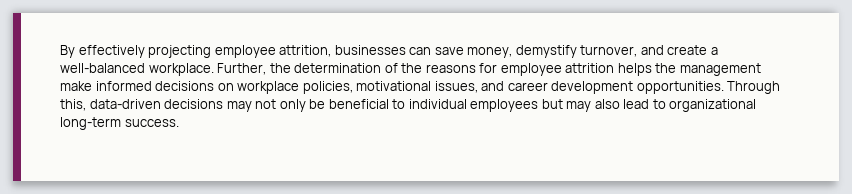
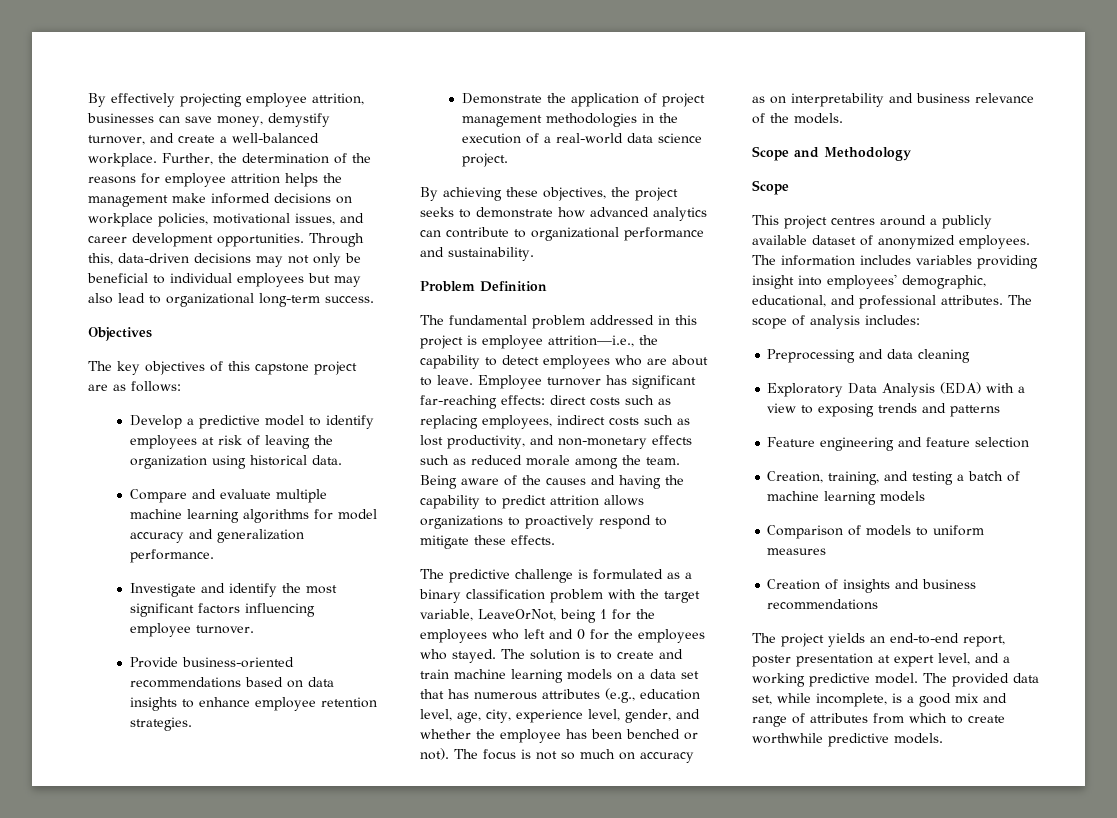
+ Objectives
+ The key objectives of this capstone project are as follows:
+ Develop a predictive model to identify employees at risk of leaving the organization using historical data.
+ Compare and evaluate multiple machine learning algorithms for model accuracy and generalization performance.
+ Investigate and identify the most significant factors influencing employee turnover.
+ Provide business-oriented recommendations based on data insights to enhance employee retention strategies.
+ Demonstrate the application of project management methodologies in the execution of a real-world data science project.
+ By achieving these objectives, the project seeks to demonstrate how advanced analytics can contribute to organizational performance and sustainability.
+ Problem Definition
+ The fundamental problem addressed in this project is employee attrition—i.e., the capability to detect employees who are about to leave. Employee turnover has significant far-reaching effects: direct costs such as replacing employees, indirect costs such as lost productivity, and non-monetary effects such as reduced morale among the team. Being aware of the causes and having the capability to predict attrition allows organizations to proactively respond to mitigate these effects.
+ The predictive challenge is formulated as a binary classification problem with the target variable, LeaveOrNot, being 1 for the employees who left and 0 for the employees who stayed. The solution is to create and train machine learning models on a data set that has numerous attributes (e.g., education level, age, city, experience level, gender, and whether the employee has been benched or not). The focus is not so much on accuracy as on interpretability and business relevance of the models.
+ Scope and Methodology
+ Scope
+ This project centres around a publicly available dataset of anonymized employees. The information includes variables providing insight into employees' demographic, educational, and professional attributes. The scope of analysis includes:
+ Preprocessing and data cleaning
+ Exploratory Data Analysis (EDA) with a view to exposing trends and patterns
+ Feature engineering and feature selection
+ Creation, training, and testing a batch of machine learning models
+ Comparison of models to uniform measures
+ Creation of insights and business recommendations
+ The project yields an end-to-end report, poster presentation at expert level, and a working predictive model. The provided data set, while incomplete, is a good mix and range of attributes from which to create worthwhile predictive models.

